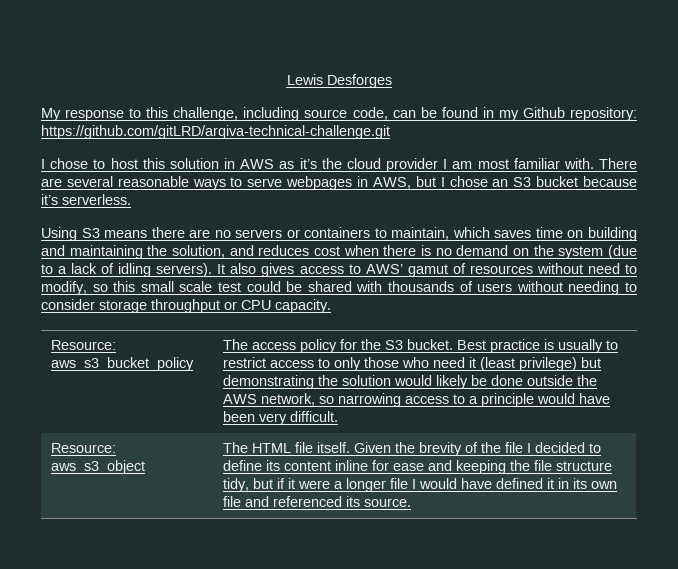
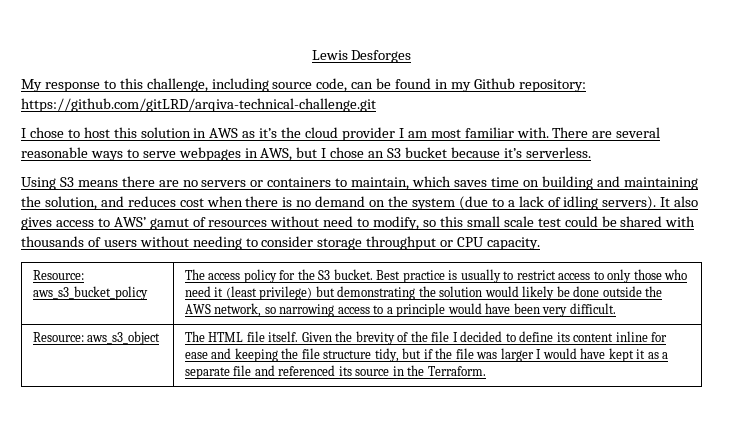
- Given the brevity of the file I decided to define its content inline for ease and keeping the file structure tidy, but if it were a longer file I would have defined it in its own file and referenced its source.
+ Given the brevity of the file I decided to define its content inline for ease and keeping the file structure tidy, but if the file was larger I would have kept it as a separate file and referenced its source in the Terraform.

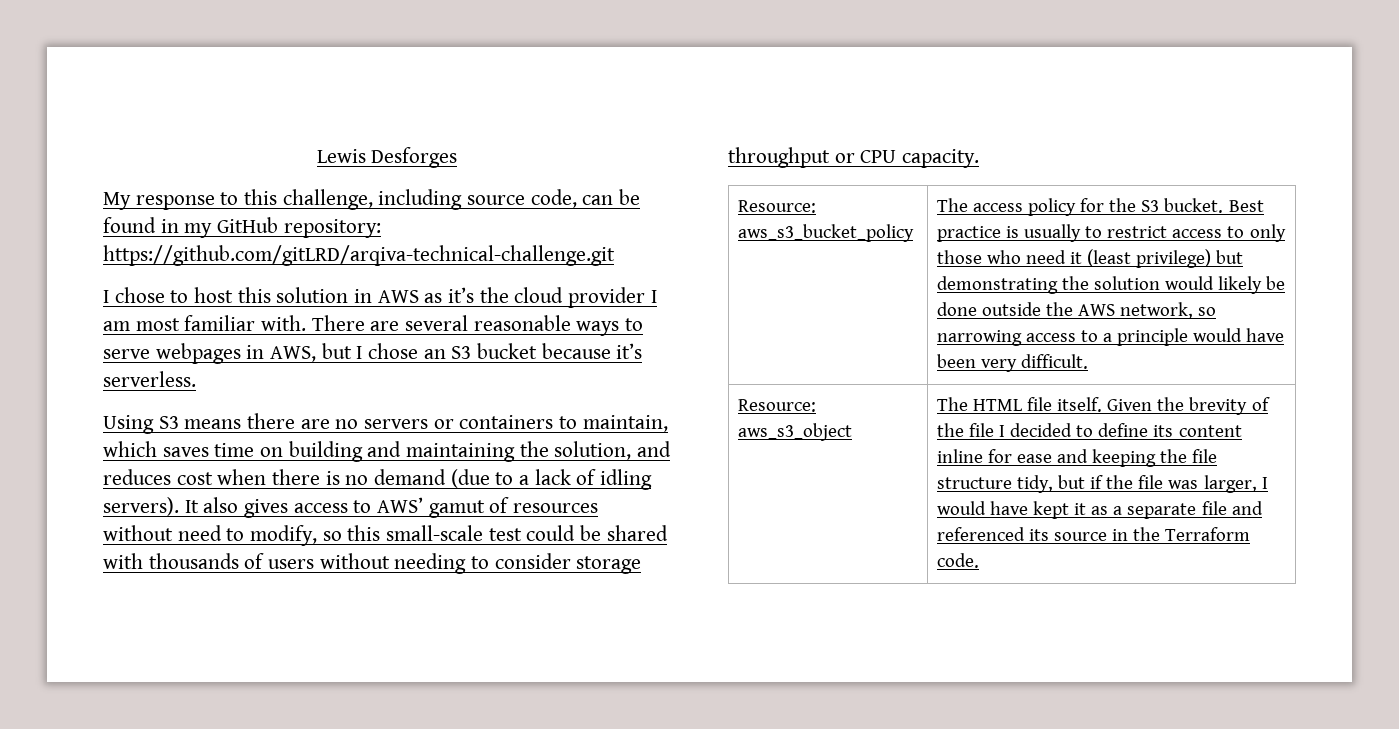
- My response to this challenge, including source code, can be found in my Github repository: https://github.com/gitLRD/arqiva-technical-challenge.git
+ My response to this challenge, including source code, can be found in my GitHub repository: https://github.com/gitLRD/arqiva-technical-challenge.git
- Using S3 means there are no servers or containers to maintain, which saves time on building and maintaining the solution, and reduces cost when there is no demand on the system (due to a lack of idling servers).
+ Using S3 means there are no servers or containers to maintain, which saves time on building and maintaining the solution, and reduces cost when there is no demand (due to a lack of idling servers).
- It also gives access to AWS’ gamut of resources without need to modify, so this small scale test could be shared with thousands of users without needing to consider storage throughput or CPU capacity.
+ It also gives access to AWS’ gamut of resources without need to modify, so this small-scale test could be shared with thousands of users without needing to consider storage throughput or CPU capacity.
- Given the brevity of the file I decided to define its content inline for ease and keeping the file structure tidy, but if the file was larger I would have kept it as a separate file and referenced its source in the Terraform.
+ Given the brevity of the file I decided to define its content inline for ease and keeping the file structure tidy, but if the file was larger, I would have kept it as a separate file and referenced its source in the Terraform code.

